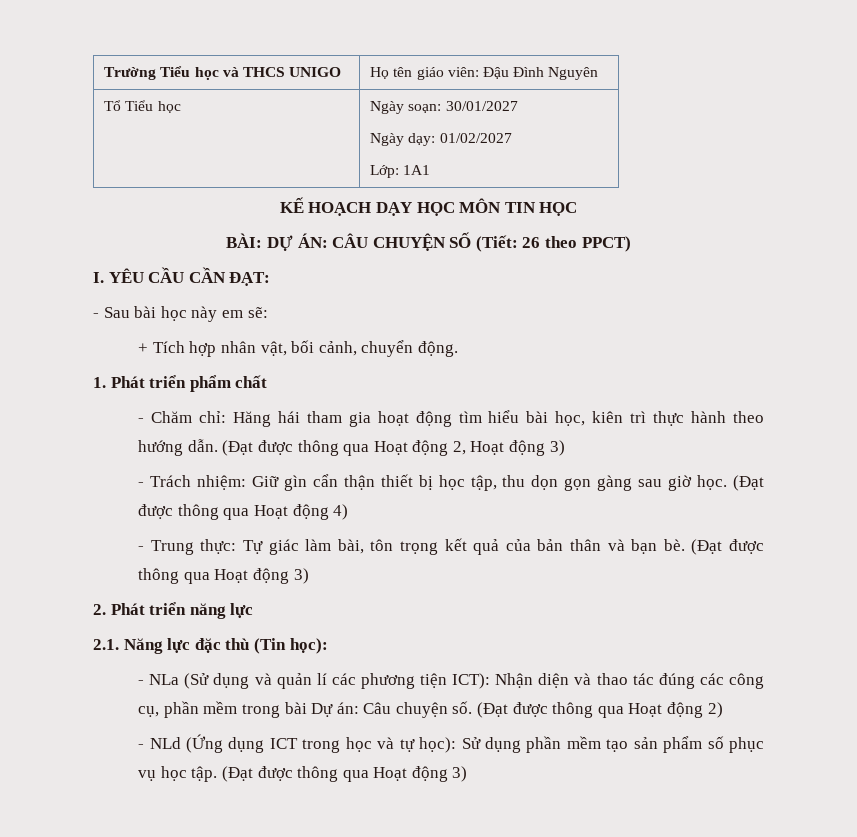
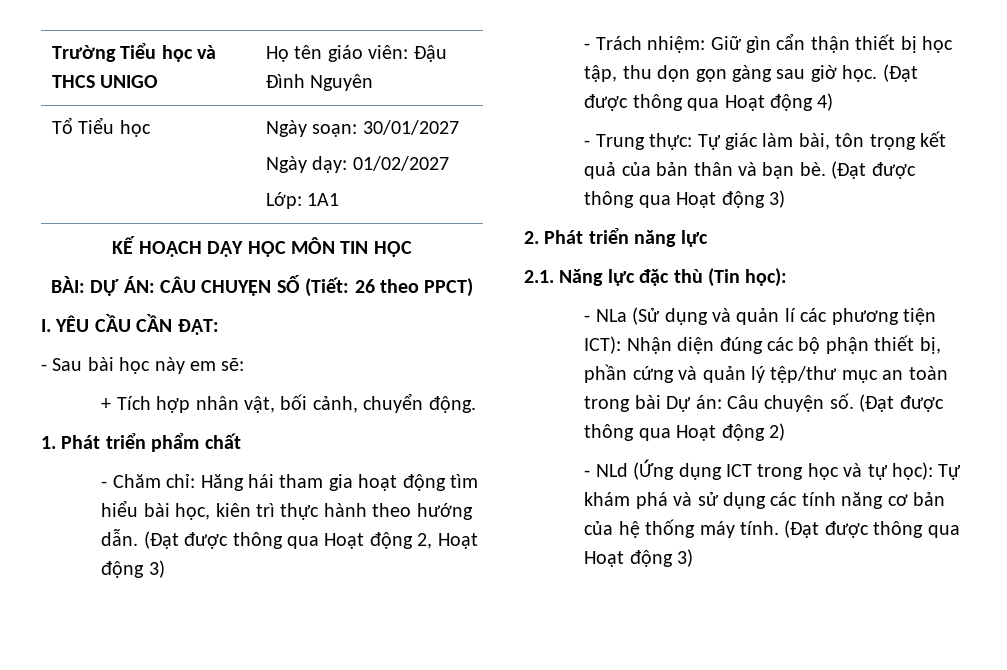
- - NLa (Sử dụng và quản lí các phương tiện ICT): Nhận diện và thao tác đúng các công cụ, phần mềm trong bài Dự án: Câu chuyện số.
+ - NLa (Sử dụng và quản lí các phương tiện ICT): Nhận diện đúng các bộ phận thiết bị, phần cứng và quản lý tệp/thư mục an toàn trong bài Dự án: Câu chuyện số.
- - NLd (Ứng dụng ICT trong học và tự học): Sử dụng phần mềm tạo sản phẩm số phục vụ học tập.
+ - NLd (Ứng dụng ICT trong học và tự học): Tự khám phá và sử dụng các tính năng cơ bản của hệ thống máy tính.

